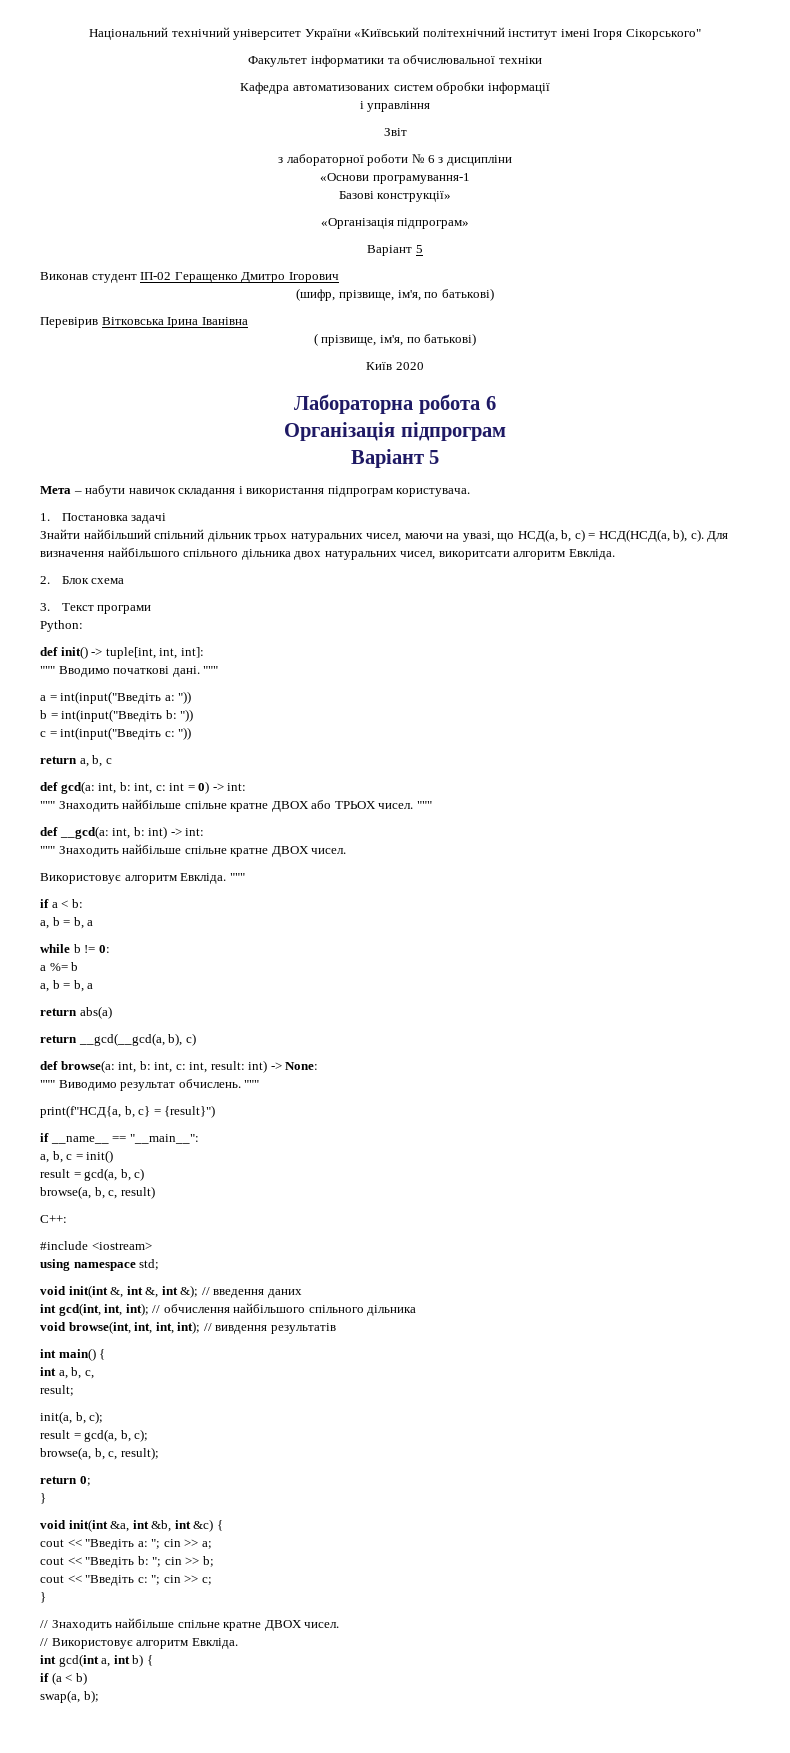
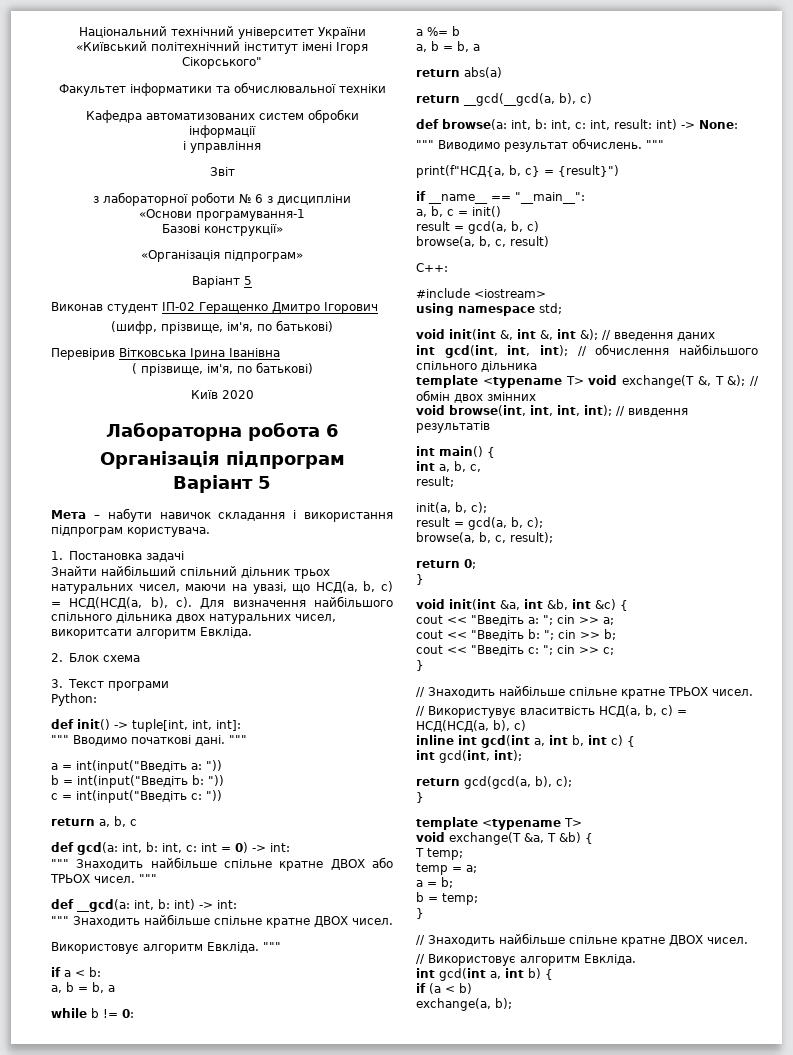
+ template <typename T> void exchange(T &, T &); // обмін двох змінних
+ // Знаходить найбільше спільне кратне ТРЬОХ чисел.
+ // Використувує власитвість НСД(a, b, c) = НСД(НСД(a, b), c)
+ inline int gcd(int a, int b, int c) {
+ int gcd(int, int);
+ return gcd(gcd(a, b), c);
+ }
+ template <typename T>
+ void exchange(T &a, T &b) {
+ T temp;
+ temp = a;
+ a = b;
+ b = temp;
+ }
- swap(a, b);
+ exchange(a, b);

